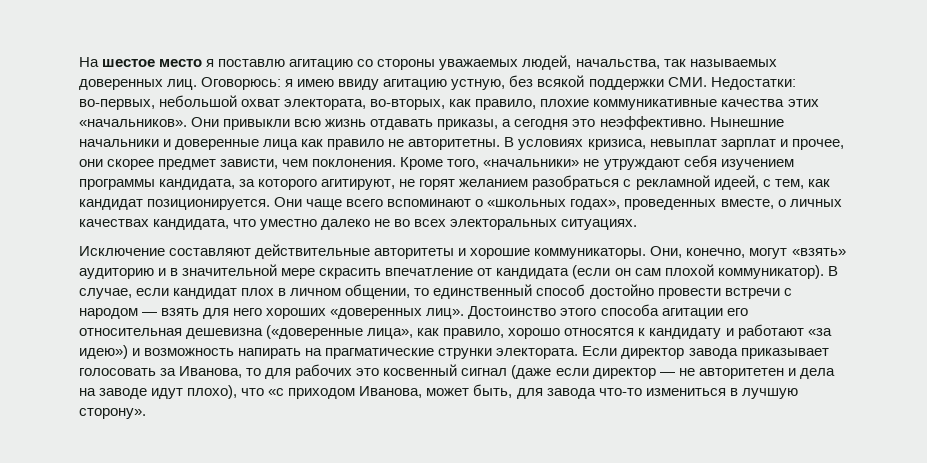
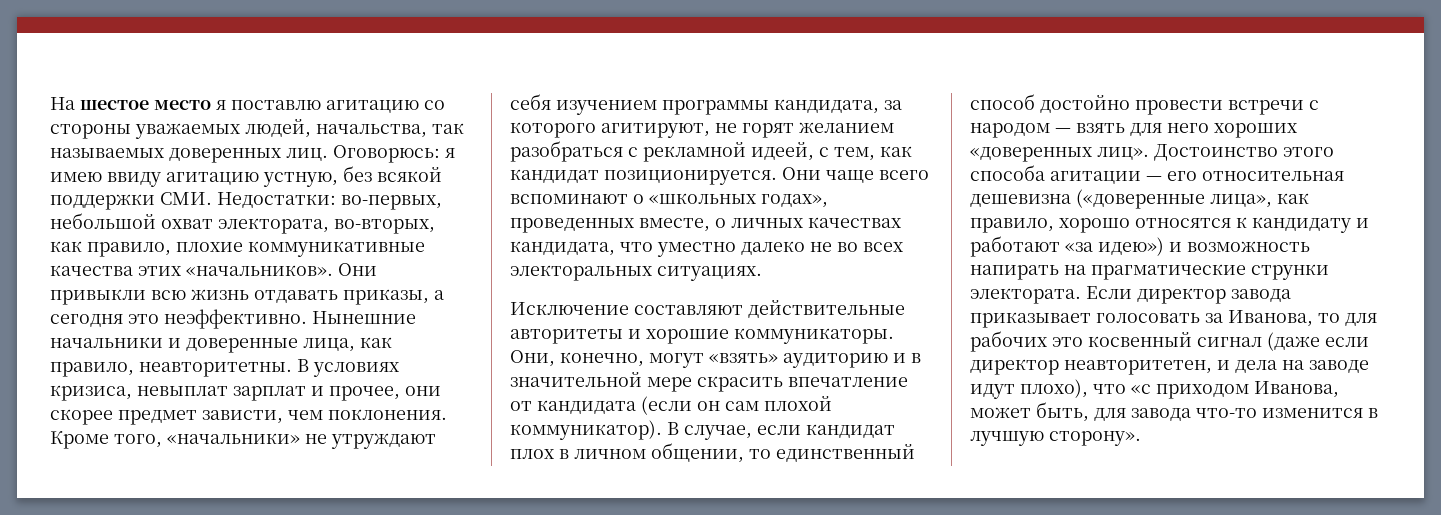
- Нынешние начальники и доверенные лица как правило не авторитетны.
+ Нынешние начальники и доверенные лица, как правило, неавторитетны.
- Достоинство этого способа агитации его относительная дешевизна («доверенные лица», как правило, хорошо относятся к кандидату и работают «за идею») и возможность напирать на прагматические струнки электората.
+ Достоинство этого способа агитации — его относительная дешевизна («доверенные лица», как правило, хорошо относятся к кандидату и работают «за идею») и возможность напирать на прагматические струнки электората.
- Если директор завода приказывает голосовать за Иванова, то для рабочих это косвенный сигнал (даже если директор — не авторитетен и дела на заводе идут плохо), что «с приходом Иванова, может быть, для завода что-то измениться в лучшую сторону».
+ Если директор завода приказывает голосовать за Иванова, то для рабочих это косвенный сигнал (даже если директор неавторитетен, и дела на заводе идут плохо), что «с приходом Иванова, может быть, для завода что-то изменится в лучшую сторону».

